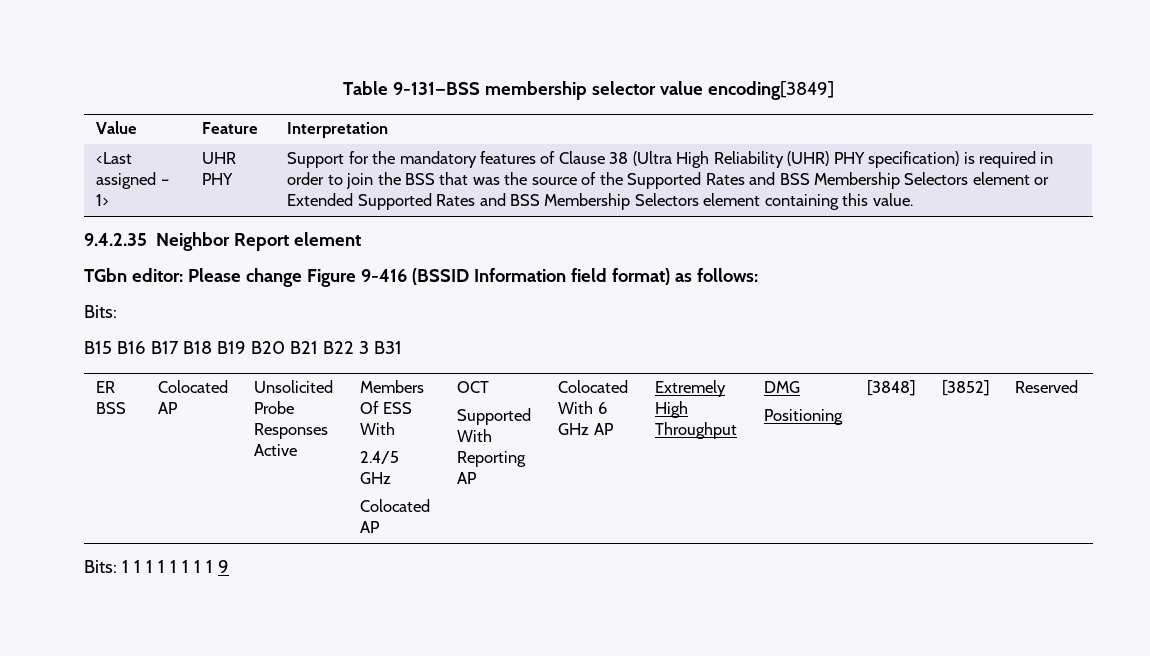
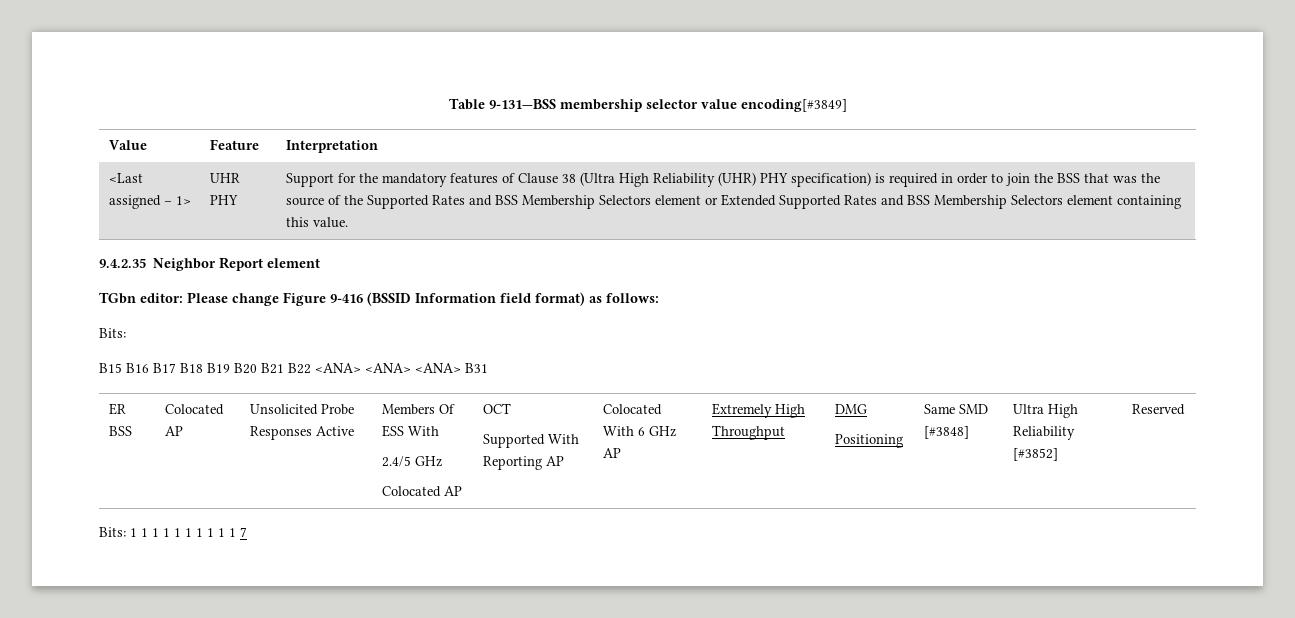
- Table 9-131—BSS membership selector value encoding[3849]
+ Table 9-131—BSS membership selector value encoding[#3849]
- B15 B16 B17 B18 B19 B20 B21 B22 3 B31
+ B15 B16 B17 B18 B19 B20 B21 B22 <ANA> <ANA> <ANA> B31
  ER BSS | Colocated AP | Unsolicited Probe Responses Active | Members Of ESS With
  2.4/5 GHz
  Colocated AP | OCT
  Supported With Reporting AP | Colocated With 6 GHz AP | Extremely High Throughput | DMG
- Positioning | [3848] | [3852] | Reserved
+ Positioning | Same SMD [#3848] | Ultra High Reliability [#3852] | Reserved
- Bits: 1 1 1 1 1 1 1 1 9
+ Bits: 1 1 1 1 1 1 1 1 1 1 7

